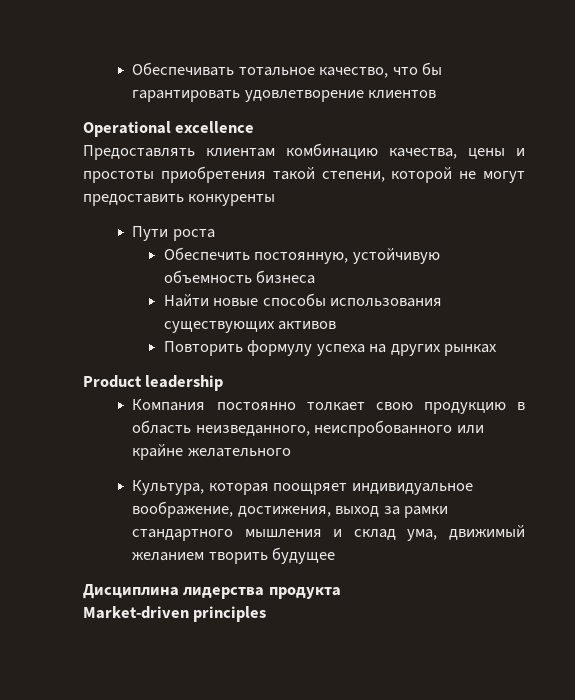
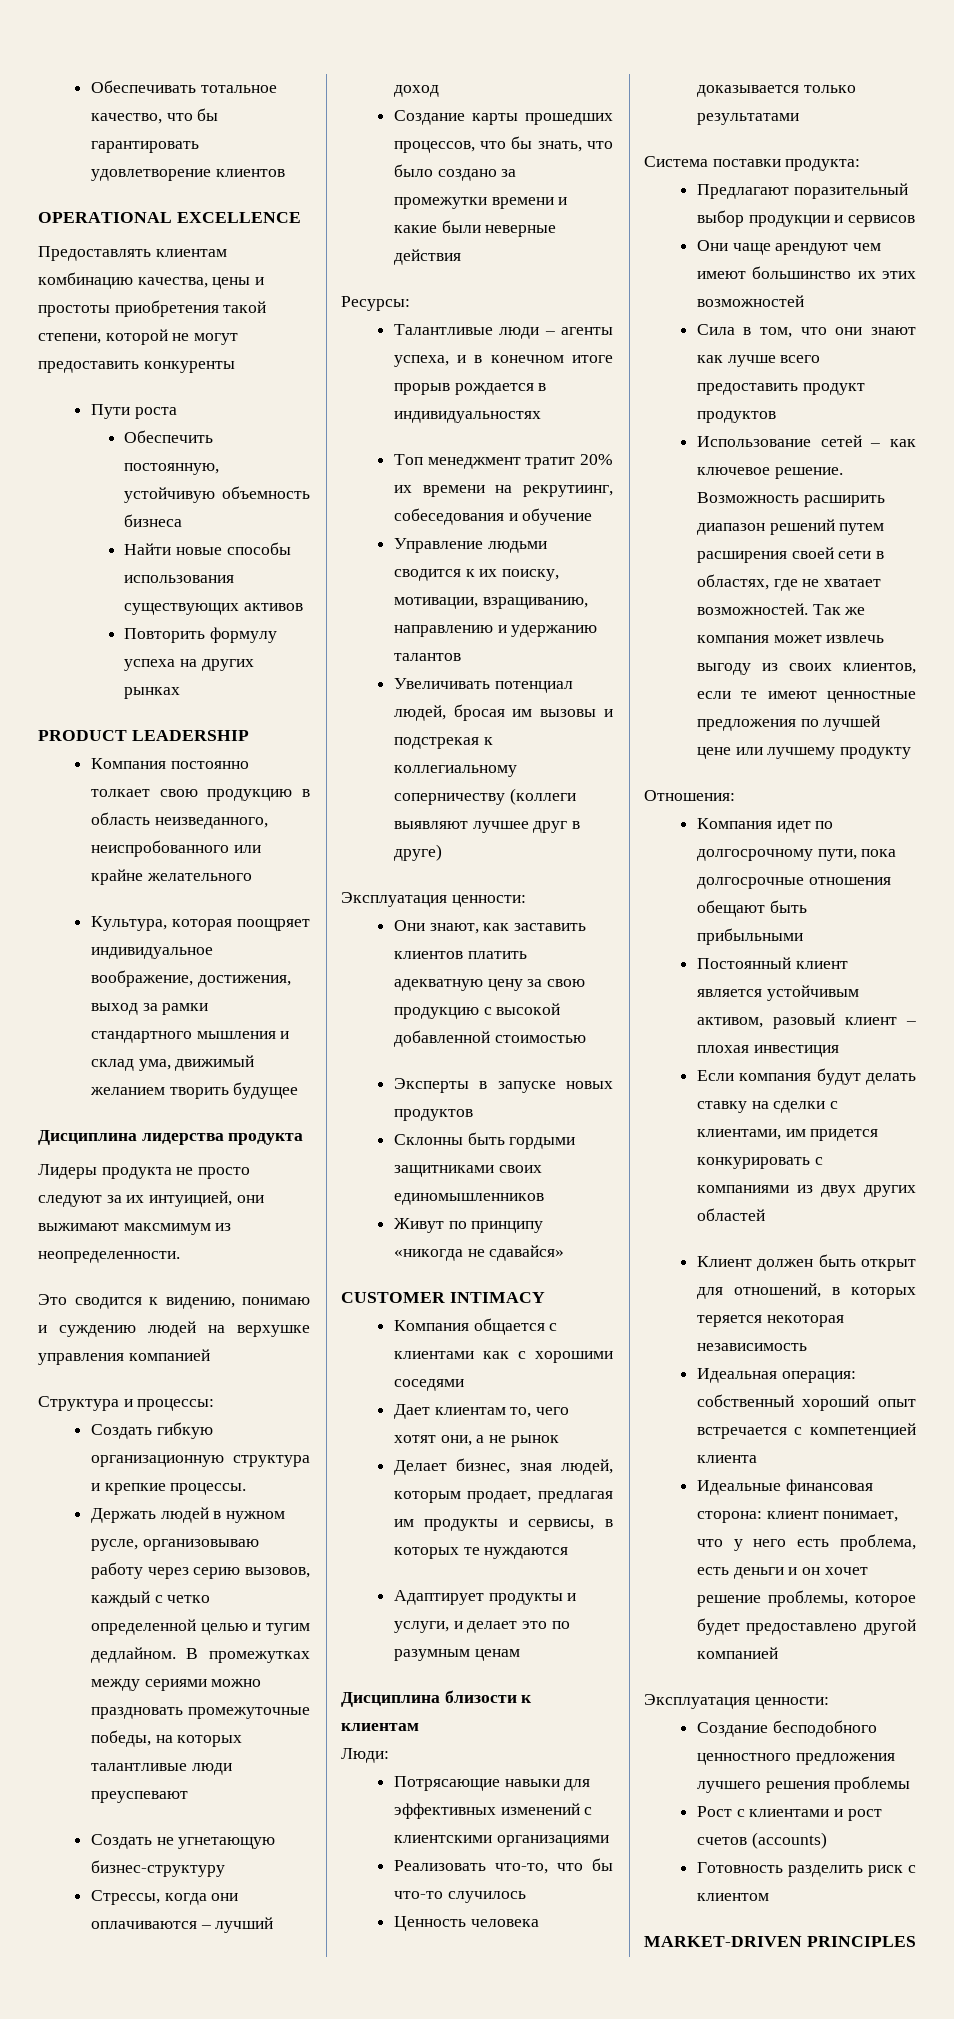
- Operational excellence
+ OPERATIONAL EXCELLENCE
- Product leadership
+ PRODUCT LEADERSHIP
- Market-driven principles
+ Лидеры продукта не просто следуют за их интуицией, они выжимают максмимум из неопределенности.
+ Это сводится к видению, понимаю и суждению людей на верхушке управления компанией
+ Структура и процессы:
+ Создать гибкую организационную структура и крепкие процессы.
+ Держать людей в нужном русле, организовываю работу через серию вызовов, каждый с четко определенной целью и тугим дедлайном. В промежутках между сериями можно праздновать промежуточные победы, на которых талантливые люди преуспевают
+ Создать не угнетающую бизнес-структуру
+ Стрессы, когда они оплачиваются – лучший доход
+ Создание карты прошедших процессов, что бы знать, что было создано за промежутки времени и какие были неверные действия
+ Ресурсы:
+ Талантливые люди – агенты успеха, и в конечном итоге прорыв рождается в индивидуальностях
+ Топ менеджмент тратит 20% их времени на рекрутиинг, собеседования и обучение
+ Управление людьми сводится к их поиску, мотивации, взращиванию, направлению и удержанию талантов
+ Увеличивать потенциал людей, бросая им вызовы и подстрекая к коллегиальному соперничеству (коллеги выявляют лучшее друг в друге)
+ Эксплуатация ценности:
+ Они знают, как заставить клиентов платить адекватную цену за свою продукцию с высокой добавленной стоимостью
+ Эксперты в запуске новых продуктов
+ Склонны быть гордыми защитниками своих единомышленников
+ Живут по принципу «никогда не сдавайся»
+ CUSTOMER INTIMACY
+ Компания общается с клиентами как с хорошими соседями
+ Дает клиентам то, чего хотят они, а не рынок
+ Делает бизнес, зная людей, которым продает, предлагая им продукты и сервисы, в которых те нуждаются
+ Адаптирует продукты и услуги, и делает это по разумным ценам
+ Дисциплина близости к клиентам
+ Люди:
+ Потрясающие навыки для эффективных изменений с клиентскими организациями
+ Реализовать что-то, что бы что-то случилось
+ Ценность человека доказывается только результатами
+ Система поставки продукта:
+ Предлагают поразительный выбор продукции и сервисов
+ Они чаще арендуют чем имеют большинство их этих возможностей
+ Сила в том, что они знают как лучше всего предоставить продукт продуктов
+ Использование сетей – как ключевое решение. Возможность расширить диапазон решений путем расширения своей сети в областях, где не хватает возможностей. Так же компания может извлечь выгоду из своих клиентов, если те имеют ценностные предложения по лучшей цене или лучшему продукту
+ Отношения:
+ Компания идет по долгосрочному пути, пока долгосрочные отношения обещают быть прибыльными
+ Постоянный клиент является устойчивым активом, разовый клиент – плохая инвестиция
+ Если компания будут делать ставку на сделки с клиентами, им придется конкурировать с компаниями из двух других областей
+ Клиент должен быть открыт для отношений, в которых теряется некоторая независимость
+ Идеальная операция: собственный хороший опыт встречается с компетенцией клиента
+ Идеальные финансовая сторона: клиент понимает, что у него есть проблема, есть деньги и он хочет решение проблемы, которое будет предоставлено другой компанией
+ Эксплуатация ценности:
+ Создание бесподобного ценностного предложения лучшего решения проблемы
+ Рост с клиентами и рост счетов (accounts)
+ Готовность разделить риск с клиентом
+ MARKET-DRIVEN PRINCIPLES

